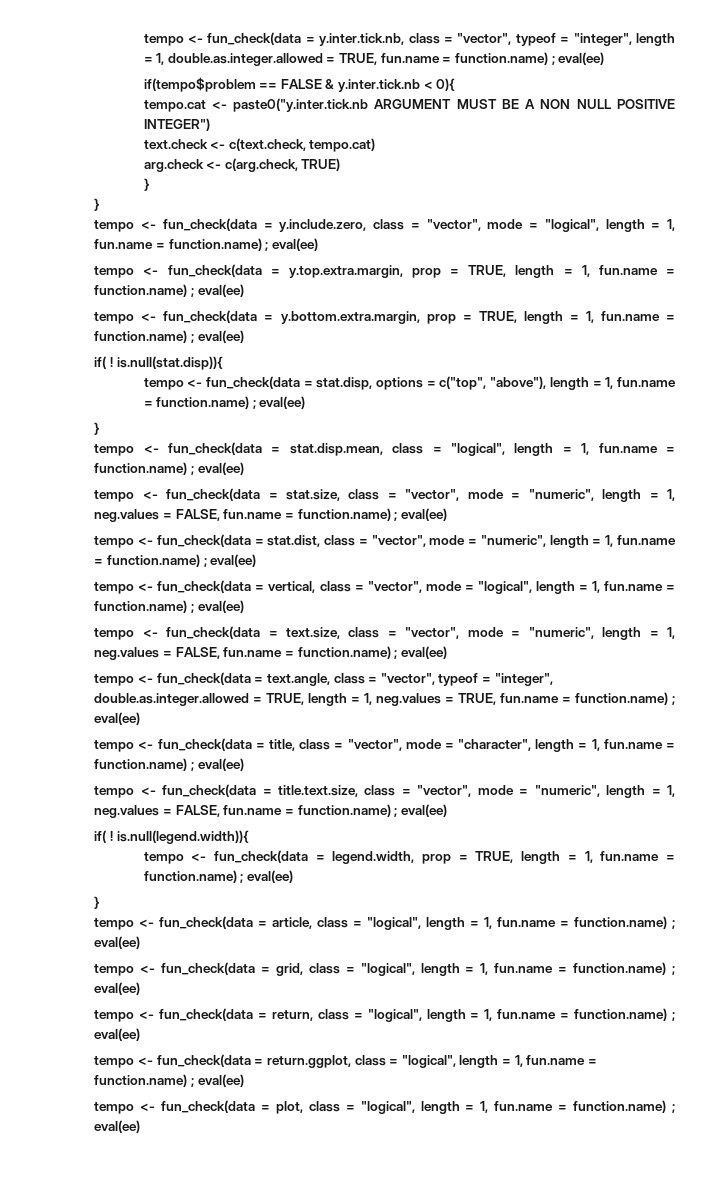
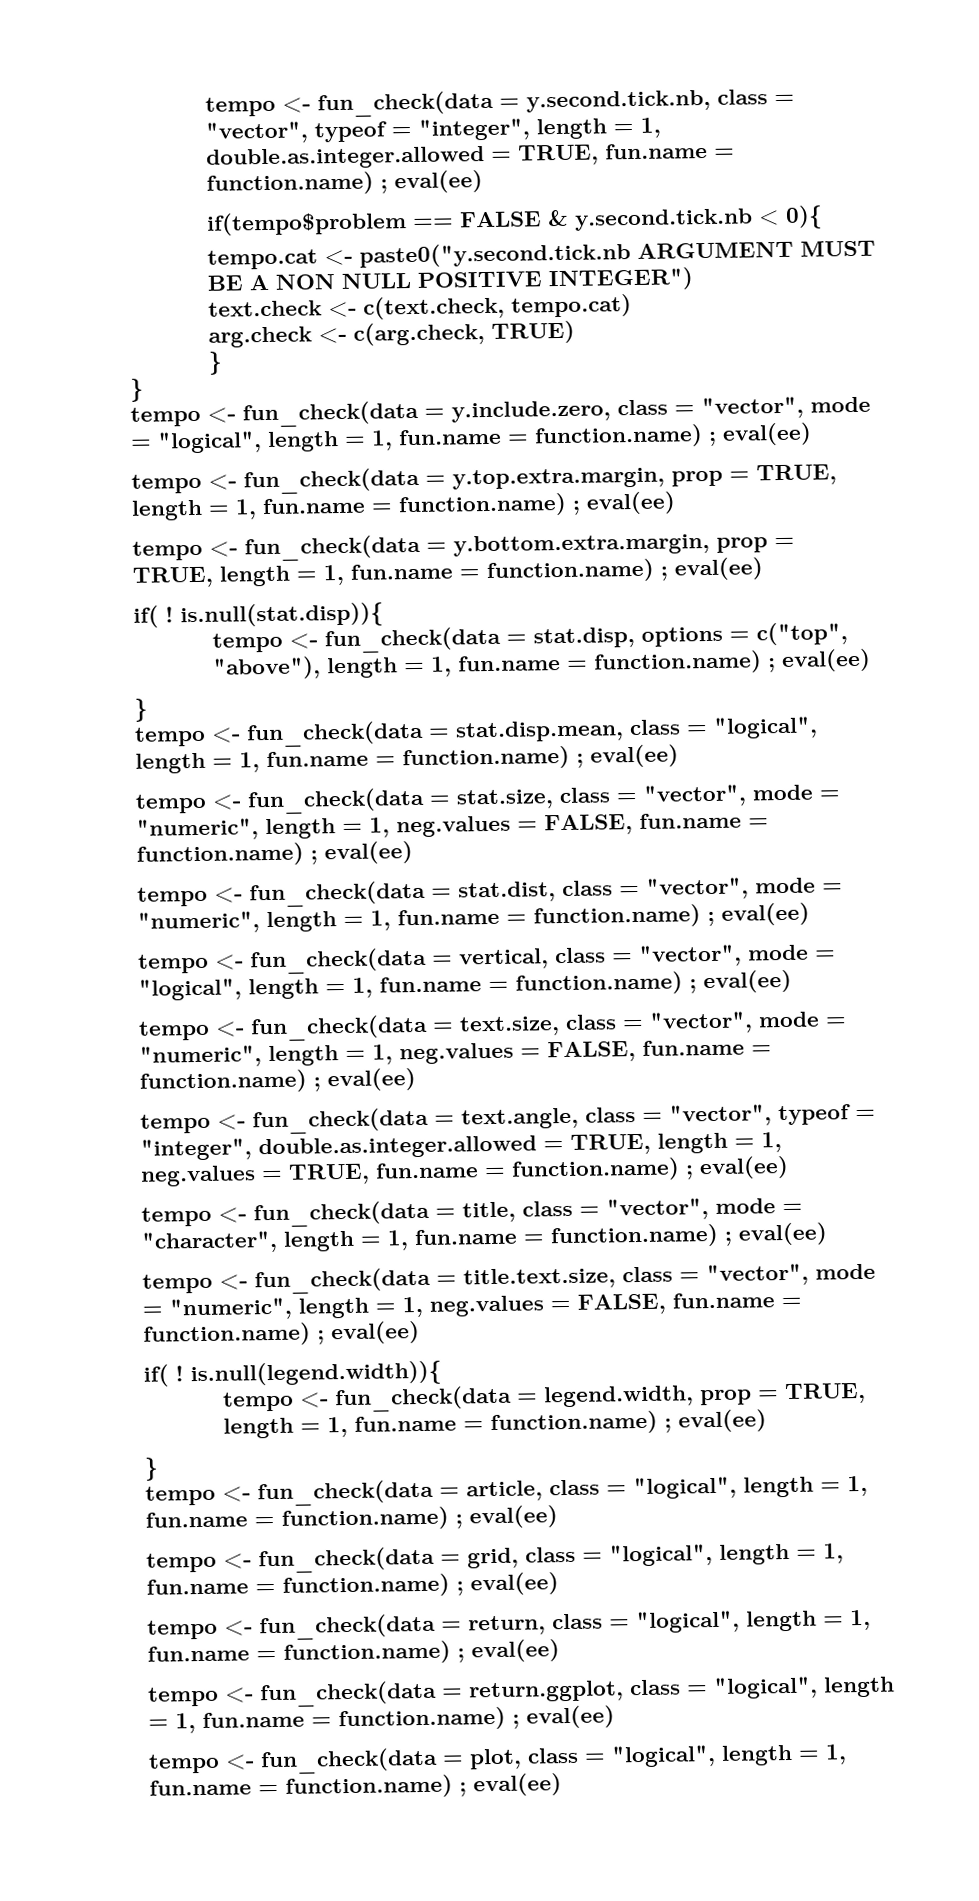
- tempo <- fun_check(data = y.inter.tick.nb, class = "vector", typeof = "integer", length = 1, double.as.integer.allowed = TRUE, fun.name = function.name) ; eval(ee)
+ tempo <- fun_check(data = y.second.tick.nb, class = "vector", typeof = "integer", length = 1, double.as.integer.allowed = TRUE, fun.name = function.name) ; eval(ee)
- if(tempo$problem == FALSE & y.inter.tick.nb < 0){
+ if(tempo$problem == FALSE & y.second.tick.nb < 0){
- tempo.cat <- paste0("y.inter.tick.nb ARGUMENT MUST BE A NON NULL POSITIVE INTEGER")
+ tempo.cat <- paste0("y.second.tick.nb ARGUMENT MUST BE A NON NULL POSITIVE INTEGER")

